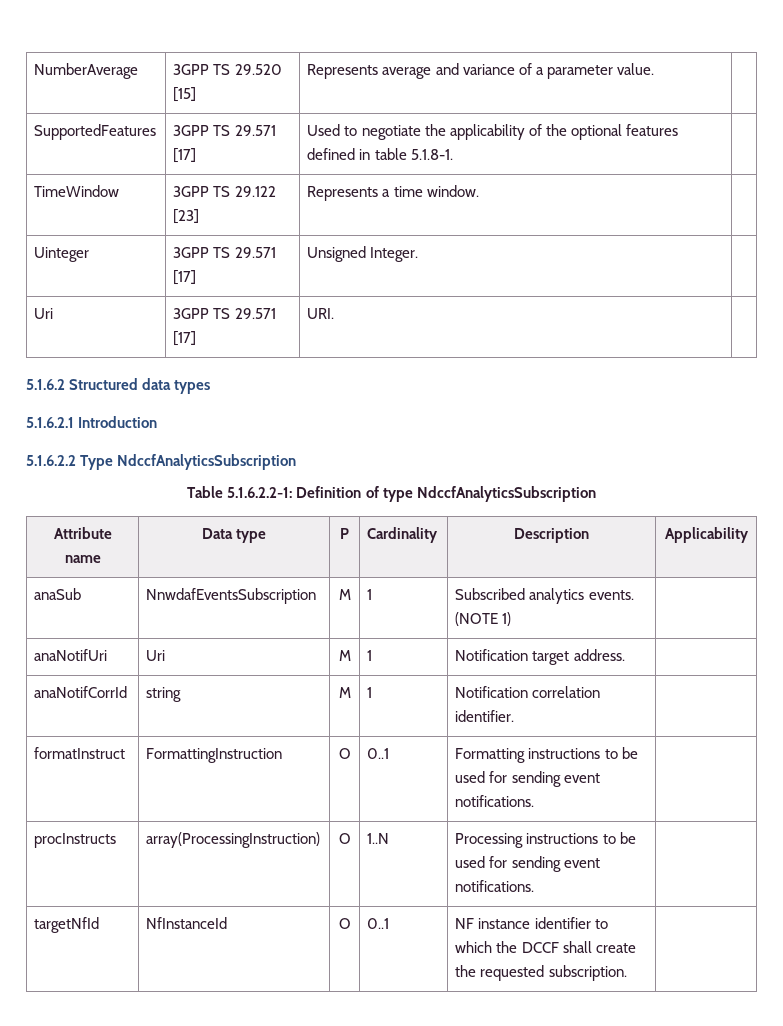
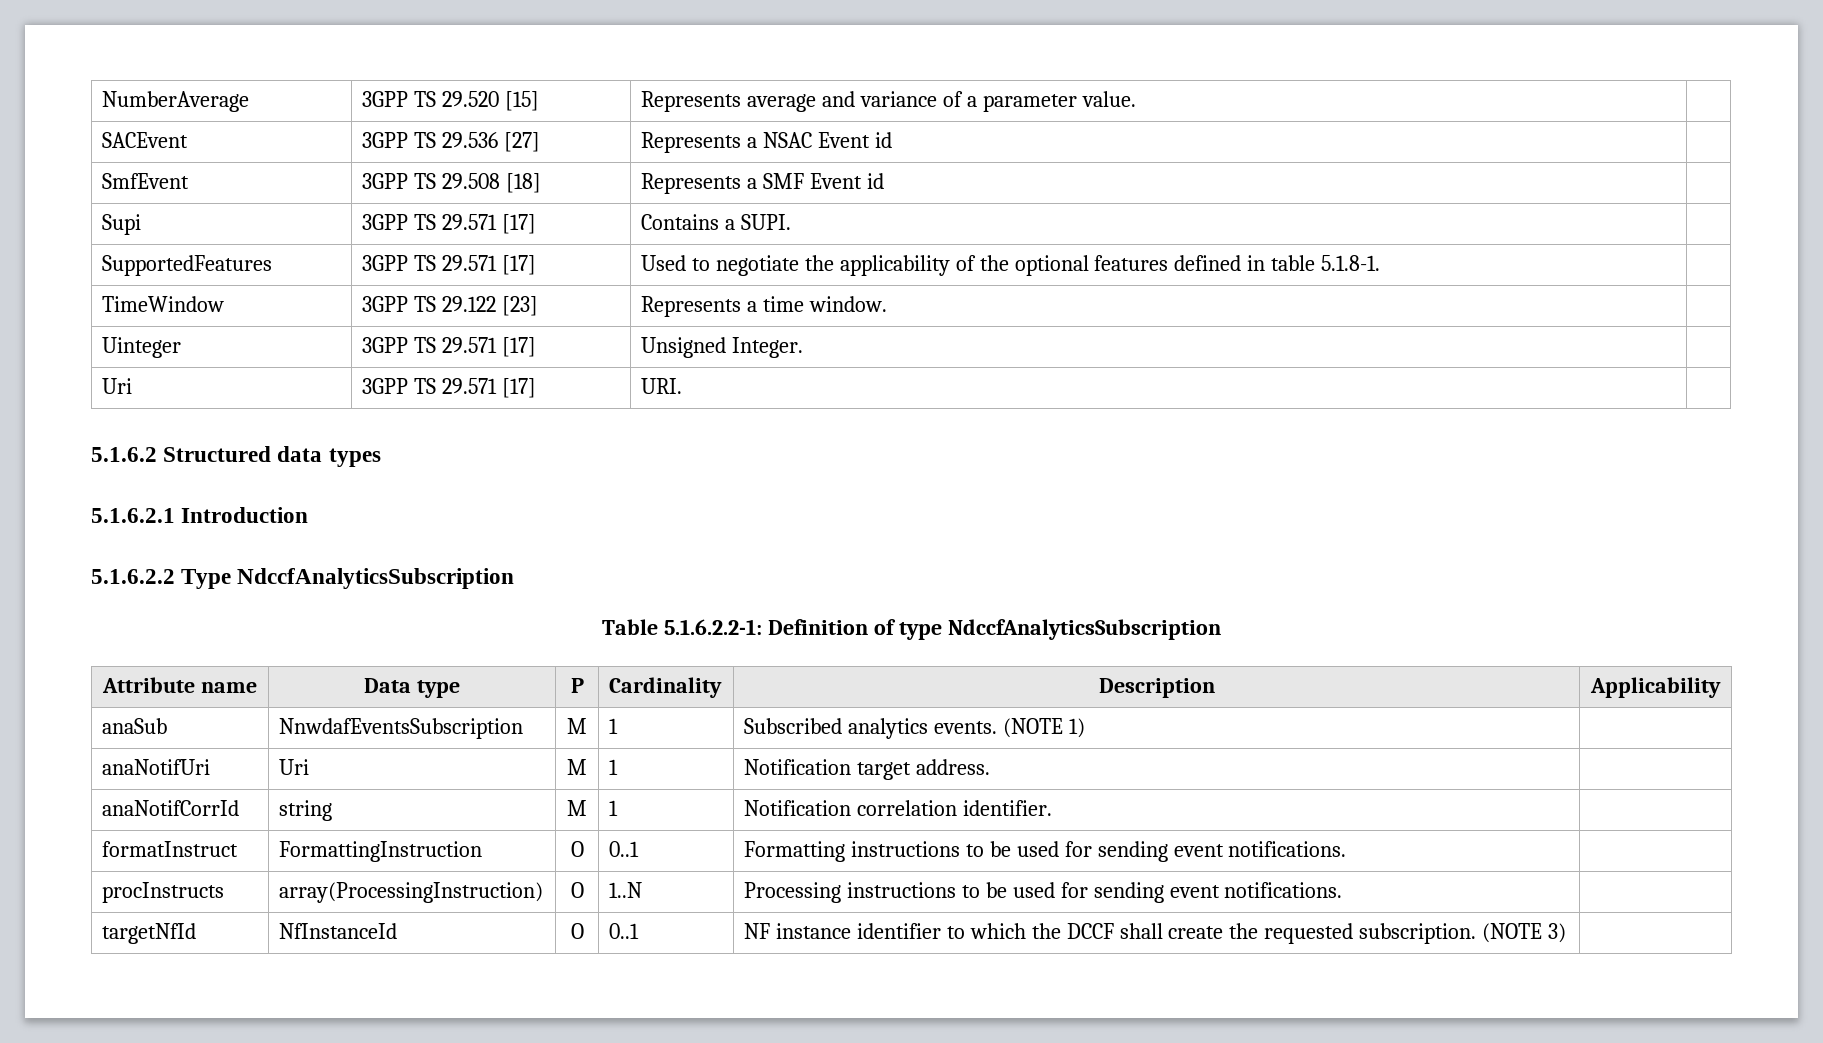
+ SACEvent | 3GPP TS 29.536 [27] | Represents a NSAC Event id |
+ SmfEvent | 3GPP TS 29.508 [18] | Represents a SMF Event id |
+ Supi | 3GPP TS 29.571 [17] | Contains a SUPI. |
- targetNfId | NfInstanceId | O | 0..1 | NF instance identifier to which the DCCF shall create the requested subscription. |
+ targetNfId | NfInstanceId | O | 0..1 | NF instance identifier to which the DCCF shall create the requested subscription. (NOTE 3) |

